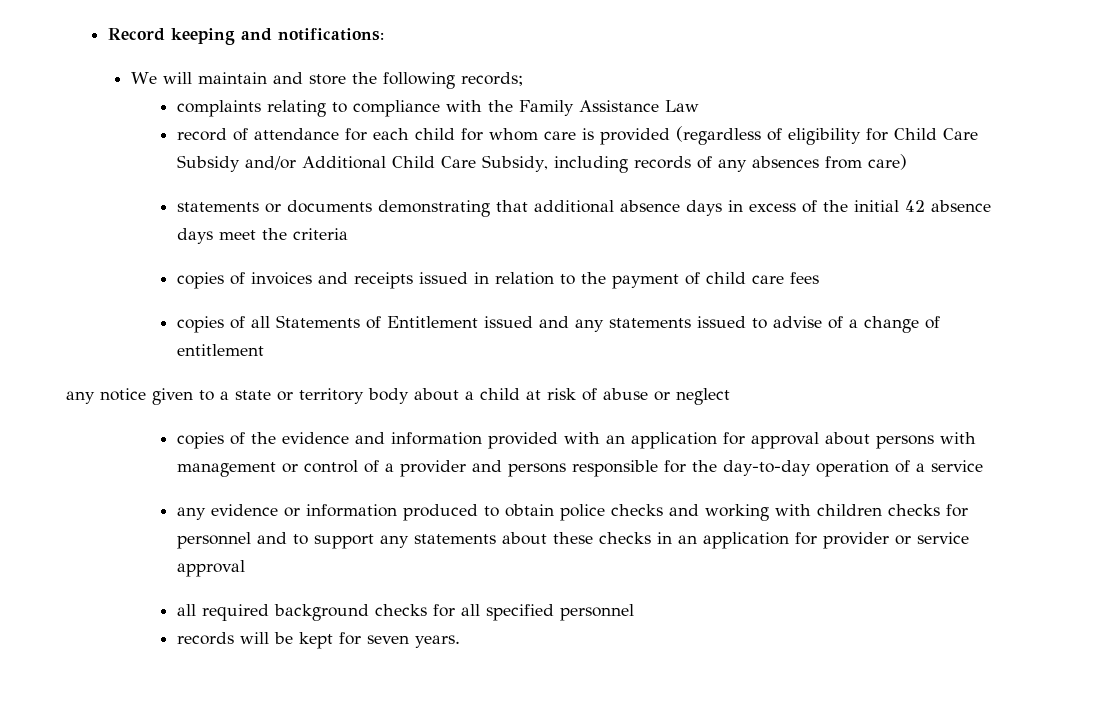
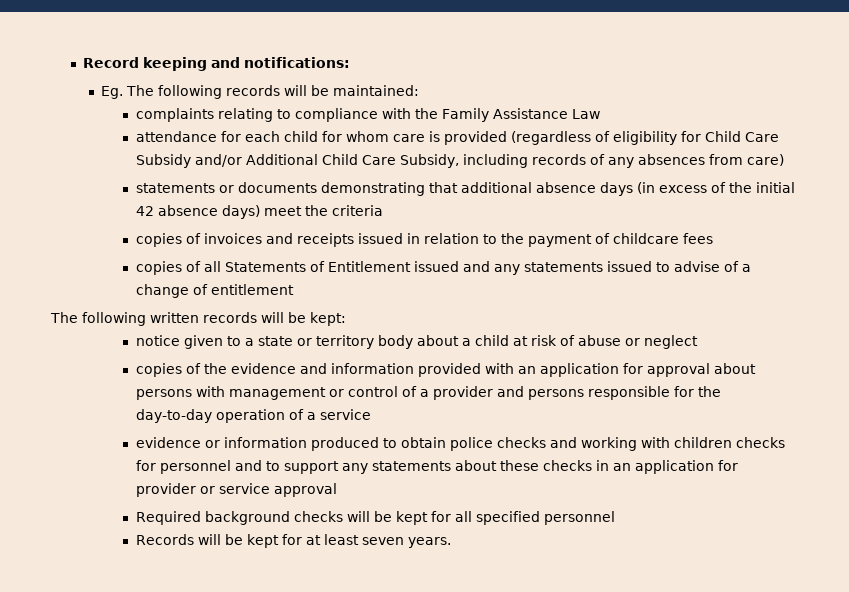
- We will maintain and store the following records;
+ Eg. The following records will be maintained:
- record of attendance for each child for whom care is provided (regardless of eligibility for Child Care Subsidy and/or Additional Child Care Subsidy, including records of any absences from care)
+ attendance for each child for whom care is provided (regardless of eligibility for Child Care Subsidy and/or Additional Child Care Subsidy, including records of any absences from care)
- statements or documents demonstrating that additional absence days in excess of the initial 42 absence days meet the criteria
+ statements or documents demonstrating that additional absence days (in excess of the initial 42 absence days) meet the criteria
- copies of invoices and receipts issued in relation to the payment of child care fees
+ copies of invoices and receipts issued in relation to the payment of childcare fees
- any notice given to a state or territory body about a child at risk of abuse or neglect
+ The following written records will be kept:
+ notice given to a state or territory body about a child at risk of abuse or neglect
- any evidence or information produced to obtain police checks and working with children checks for personnel and to support any statements about these checks in an application for provider or service approval
+ evidence or information produced to obtain police checks and working with children checks for personnel and to support any statements about these checks in an application for provider or service approval
- all required background checks for all specified personnel
+ Required background checks will be kept for all specified personnel
- records will be kept for seven years.
+ Records will be kept for at least seven years.

